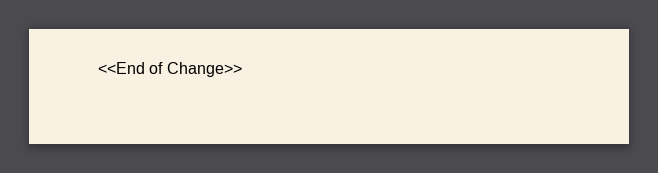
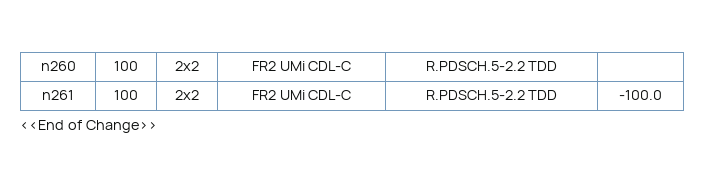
+ n260 | 100 | 2x2 | FR2 UMi CDL-C | R.PDSCH.5-2.2 TDD |
+ n261 | 100 | 2x2 | FR2 UMi CDL-C | R.PDSCH.5-2.2 TDD | -100.0

